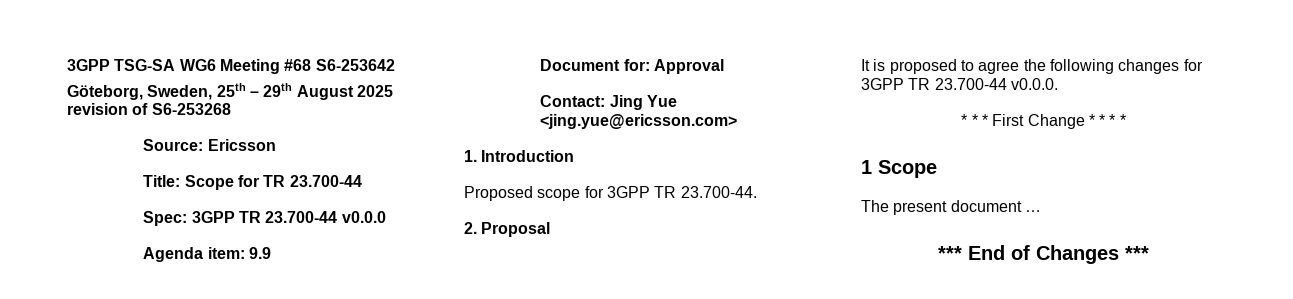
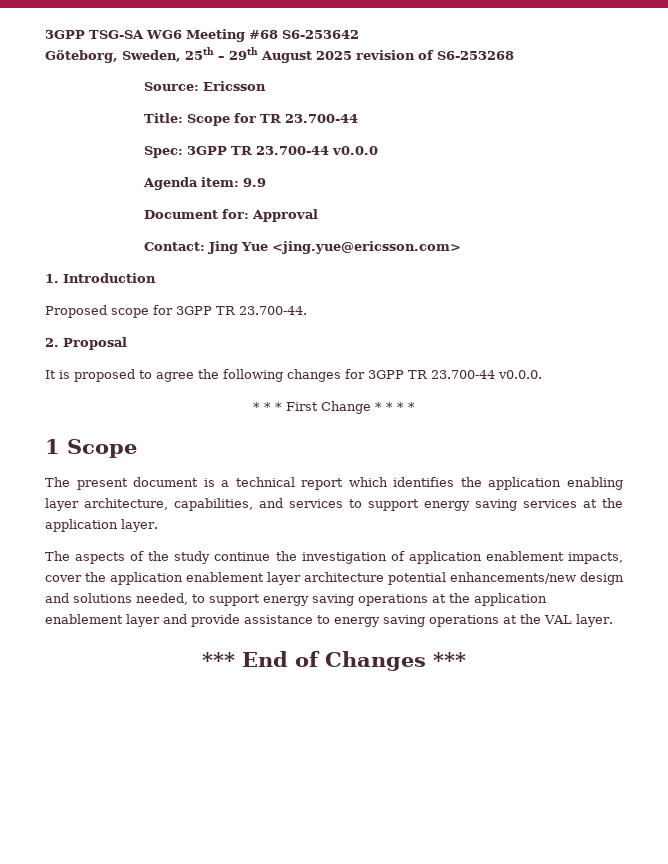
- The present document …
+ The present document is a technical report which identifies the application enabling layer architecture, capabilities, and services to support energy saving services at the application layer.
+ The aspects of the study continue the investigation of application enablement impacts, cover the application enablement layer architecture potential enhancements/new design and solutions needed, to support energy saving operations at the application enablement layer and provide assistance to energy saving operations at the VAL layer.

